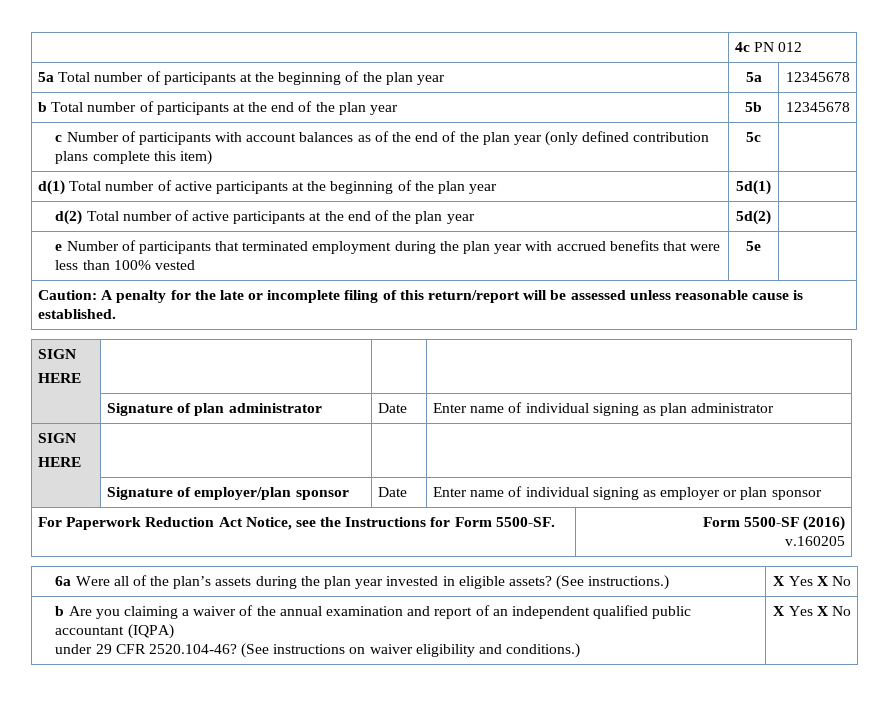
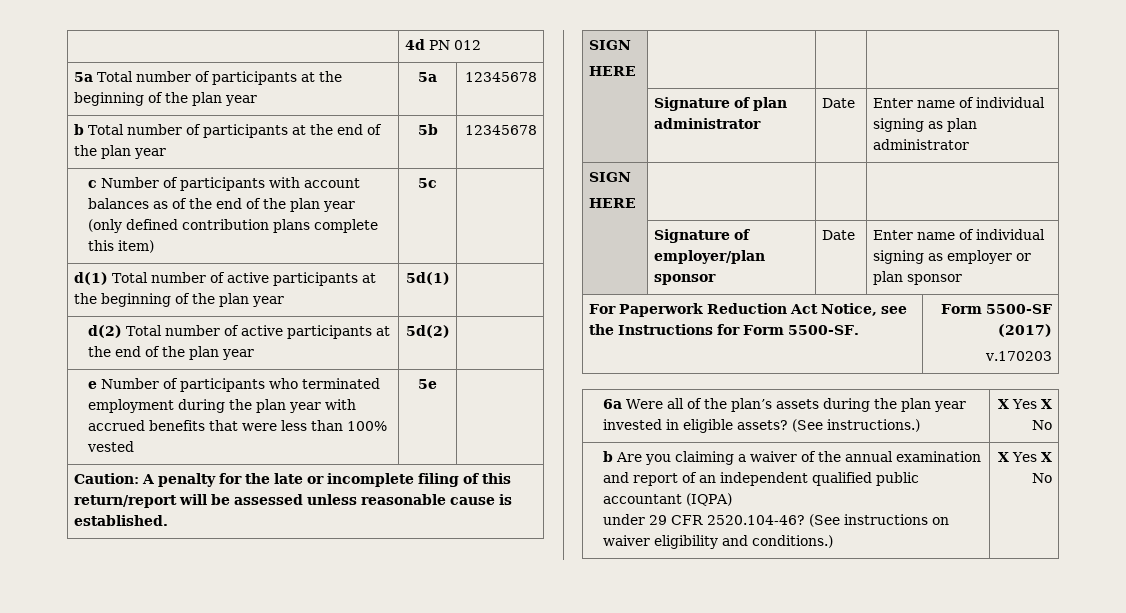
- | 4c PN 012
+ | 4d PN 012
- e Number of participants that terminated employment during the plan year with accrued benefits that were less than 100% vested | 5e |
+ e Number of participants who terminated employment during the plan year with accrued benefits that were less than 100% vested | 5e |
- For Paperwork Reduction Act Notice, see the Instructions for Form 5500-SF. | Form 5500-SF (2016)
- v.160205
+ For Paperwork Reduction Act Notice, see the Instructions for Form 5500-SF. | Form 5500-SF (2017)
+ v.170203

